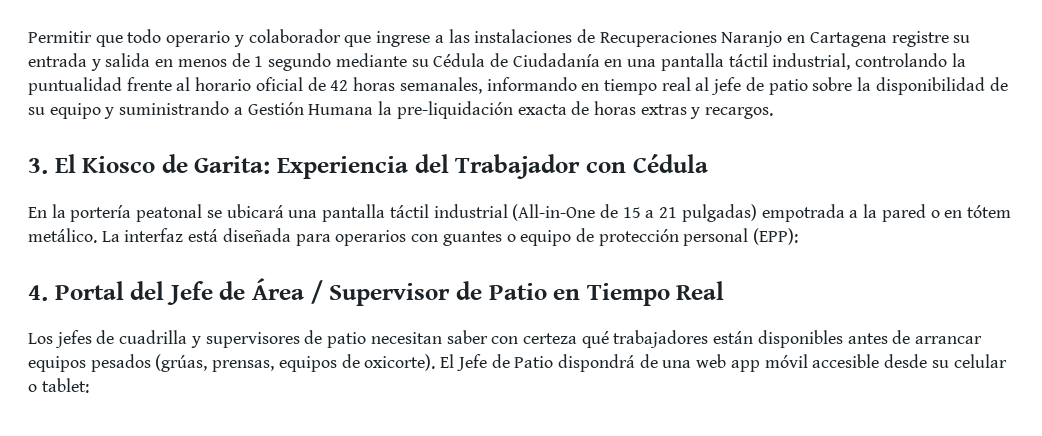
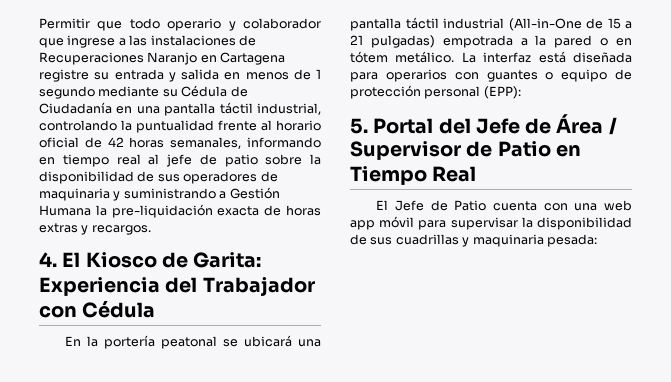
- Permitir que todo operario y colaborador que ingrese a las instalaciones de Recuperaciones Naranjo en Cartagena registre su entrada y salida en menos de 1 segundo mediante su Cédula de Ciudadanía en una pantalla táctil industrial, controlando la puntualidad frente al horario oficial de 42 horas semanales, informando en tiempo real al jefe de patio sobre la disponibilidad de su equipo y suministrando a Gestión Humana la pre-liquidación exacta de horas extras y recargos.
+ Permitir que todo operario y colaborador que ingrese a las instalaciones de Recuperaciones Naranjo en Cartagena registre su entrada y salida en menos de 1 segundo mediante su Cédula de Ciudadanía en una pantalla táctil industrial, controlando la puntualidad frente al horario oficial de 42 horas semanales, informando en tiempo real al jefe de patio sobre la disponibilidad de sus operadores de maquinaria y suministrando a Gestión Humana la pre-liquidación exacta de horas extras y recargos.
- 3. El Kiosco de Garita: Experiencia del Trabajador con Cédula
+ 4. El Kiosco de Garita: Experiencia del Trabajador con Cédula
- 4. Portal del Jefe de Área / Supervisor de Patio en Tiempo Real
+ 5. Portal del Jefe de Área / Supervisor de Patio en Tiempo Real
- Los jefes de cuadrilla y supervisores de patio necesitan saber con certeza qué trabajadores están disponibles antes de arrancar equipos pesados (grúas, prensas, equipos de oxicorte). El Jefe de Patio dispondrá de una web app móvil accesible desde su celular o tablet:
+ El Jefe de Patio cuenta con una web app móvil para supervisar la disponibilidad de sus cuadrillas y maquinaria pesada:

